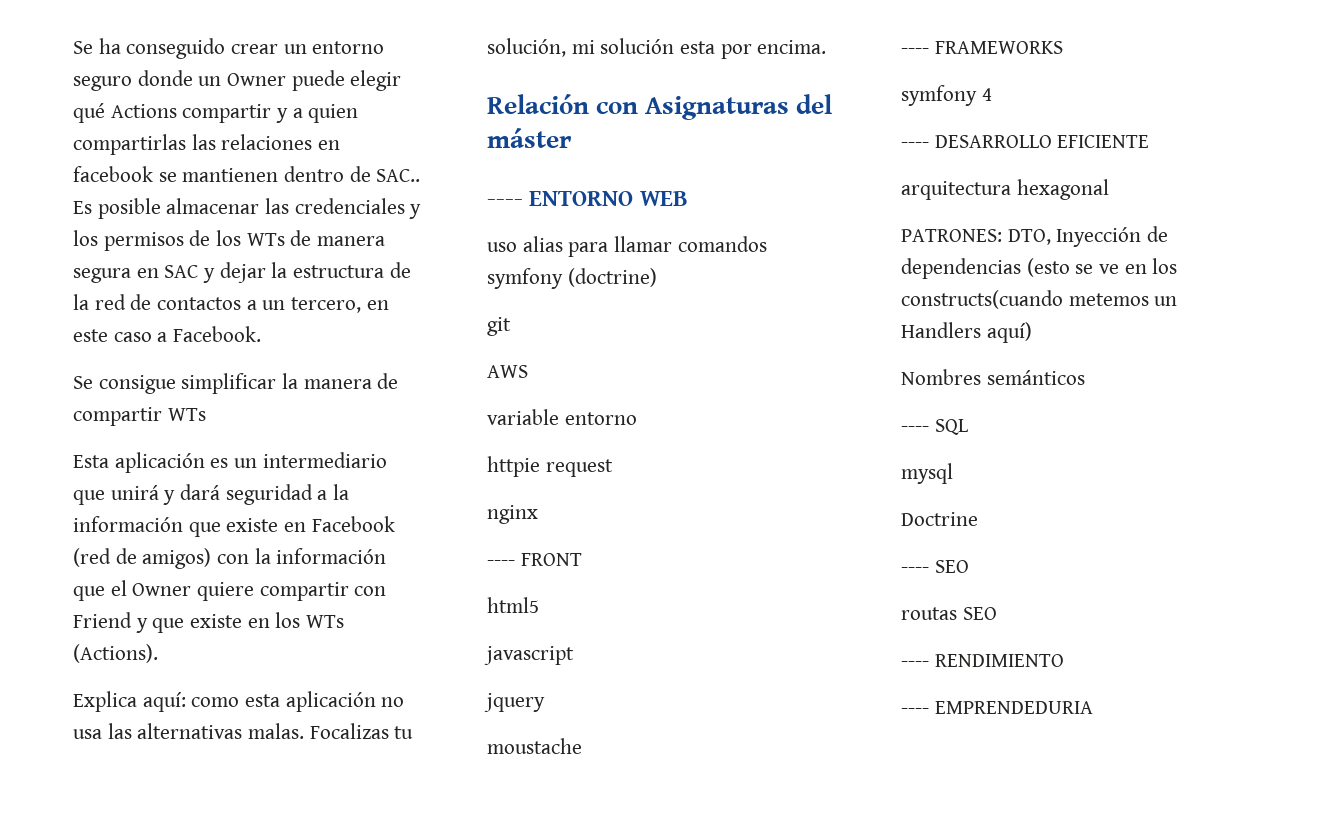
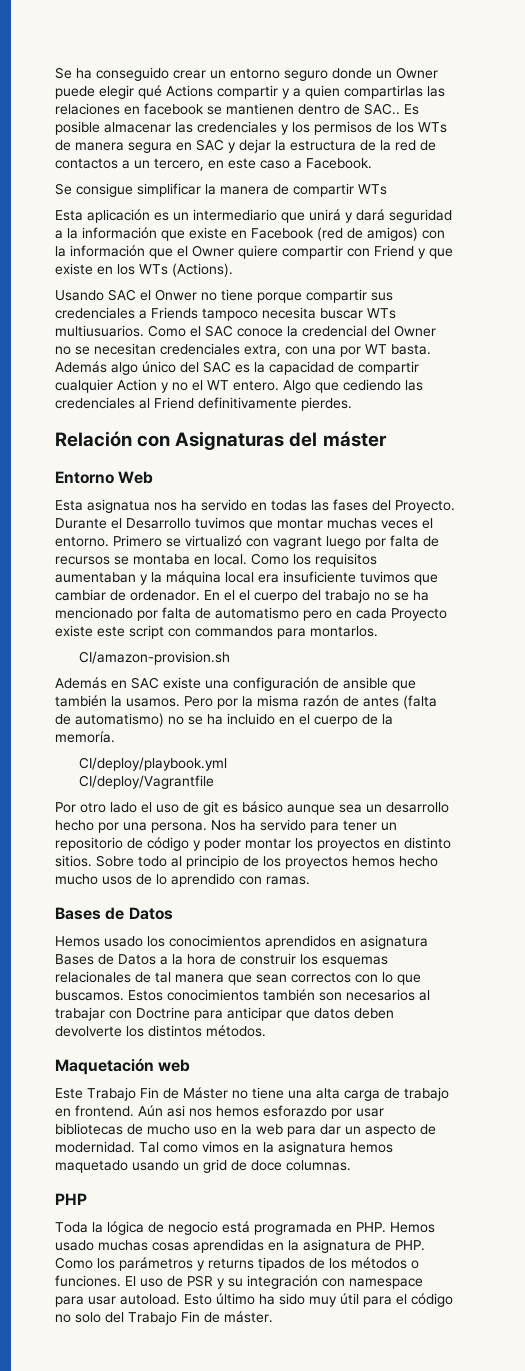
- Explica aquí: como esta aplicación no usa las alternativas malas. Focalizas tu solución, mi solución esta por encima.
+ Usando SAC el Onwer no tiene porque compartir sus credenciales a Friends tampoco necesita buscar WTs multiusuarios. Como el SAC conoce la credencial del Owner no se necesitan credenciales extra, con una por WT basta. Además algo único del SAC es la capacidad de compartir cualquier Action y no el WT entero. Algo que cediendo las credenciales al Friend definitivamente pierdes.
- ---- ENTORNO WEB
- uso alias para llamar comandos symfony (doctrine)
- git
- AWS
- variable entorno
- httpie request
- nginx
- ---- FRONT
- html5
- javascript
- jquery
- moustache
- ---- FRAMEWORKS
- symfony 4
- ---- DESARROLLO EFICIENTE
- arquitectura hexagonal
- PATRONES: DTO, Inyección de dependencias (esto se ve en los constructs(cuando metemos un Handlers aquí)
- Nombres semánticos
- ---- SQL
- mysql
- Doctrine
- ---- SEO
- routas SEO
- ---- RENDIMIENTO
- ---- EMPRENDEDURIA
+ Entorno Web
+ Esta asignatua nos ha servido en todas las fases del Proyecto. Durante el Desarrollo tuvimos que montar muchas veces el entorno. Primero se virtualizó con vagrant luego por falta de recursos se montaba en local. Como los requisitos aumentaban y la máquina local era insuficiente tuvimos que cambiar de ordenador. En el el cuerpo del trabajo no se ha mencionado por falta de automatismo pero en cada Proyecto existe este script con commandos para montarlos.
+ CI/amazon-provision.sh
+ Además en SAC existe una configuración de ansible que también la usamos. Pero por la misma razón de antes (falta de automatismo) no se ha incluido en el cuerpo de la memoría.
+ CI/deploy/playbook.yml
+ CI/deploy/Vagrantfile
+ Por otro lado el uso de git es básico aunque sea un desarrollo hecho por una persona. Nos ha servido para tener un repositorio de código y poder montar los proyectos en distinto sitios. Sobre todo al principio de los proyectos hemos hecho mucho usos de lo aprendido con ramas.
+ Bases de Datos
+ Hemos usado los conocimientos aprendidos en asignatura Bases de Datos a la hora de construir los esquemas relacionales de tal manera que sean correctos con lo que buscamos. Estos conocimientos también son necesarios al trabajar con Doctrine para anticipar que datos deben devolverte los distintos métodos.
+ Maquetación web
+ Este Trabajo Fin de Máster no tiene una alta carga de trabajo en frontend. Aún asi nos hemos esforazdo por usar bibliotecas de mucho uso en la web para dar un aspecto de modernidad. Tal como vimos en la asignatura hemos maquetado usando un grid de doce columnas.
+ PHP
+ Toda la lógica de negocio está programada en PHP. Hemos usado muchas cosas aprendidas en la asignatura de PHP. Como los parámetros y returns tipados de los métodos o funciones. El uso de PSR y su integración con namespace para usar autoload. Esto último ha sido muy útil para el código no solo del Trabajo Fin de máster.

